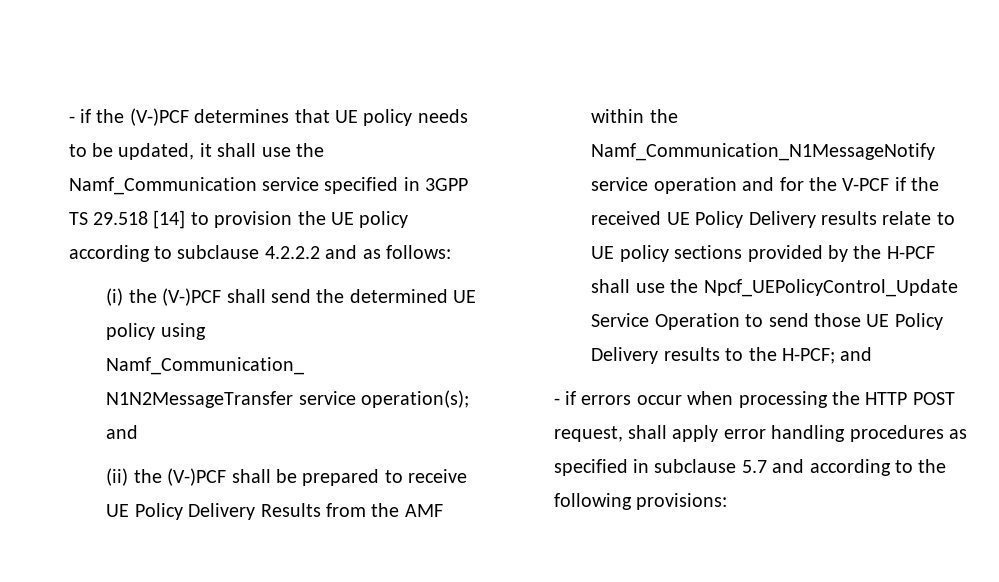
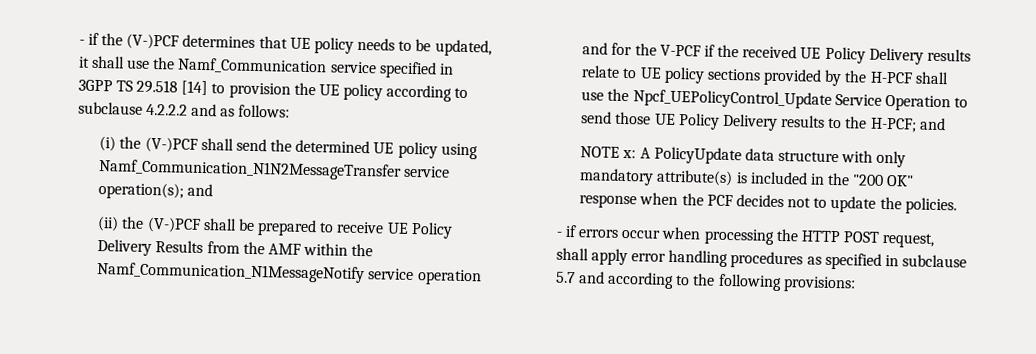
+ NOTE x: A PolicyUpdate data structure with only mandatory attribute(s) is included in the "200 OK" response when the PCF decides not to update the policies.

